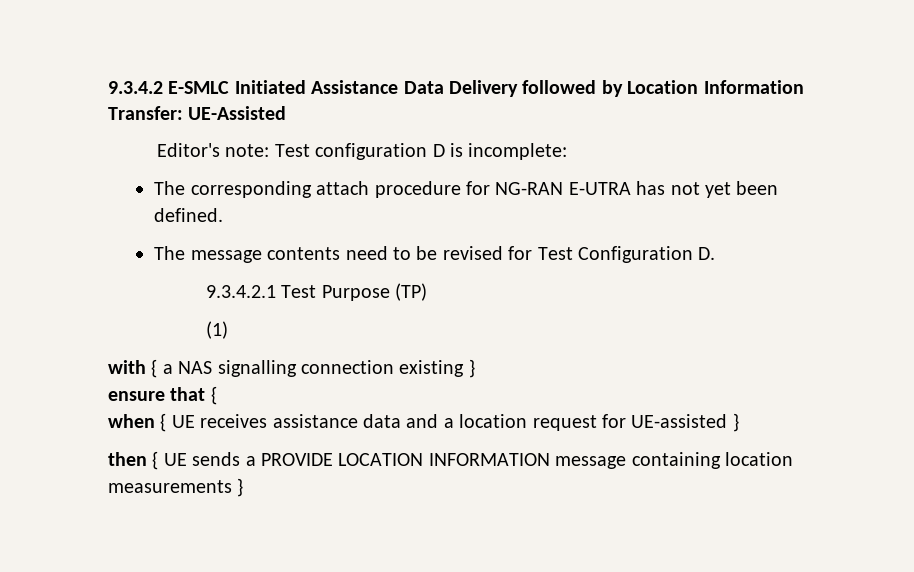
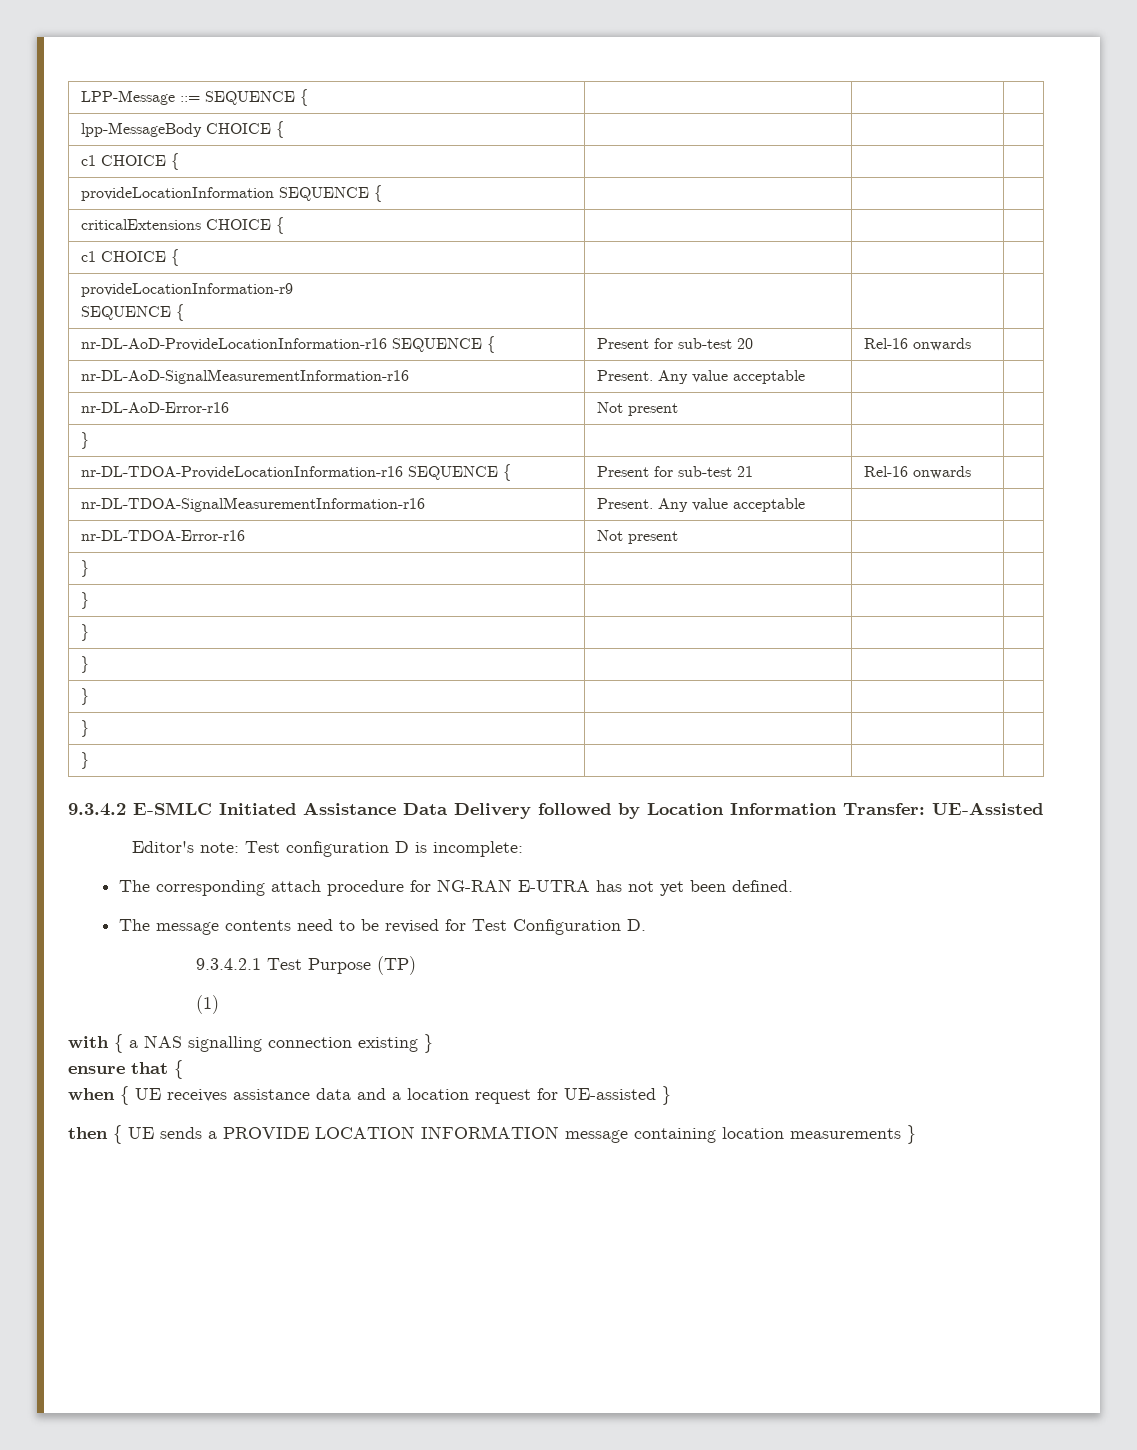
+ LPP-Message ::= SEQUENCE { | | |
+ lpp-MessageBody CHOICE { | | |
+ c1 CHOICE { | | |
+ provideLocationInformation SEQUENCE { | | |
+ criticalExtensions CHOICE { | | |
+ c1 CHOICE { | | |
+ provideLocationInformation-r9
+ SEQUENCE { | | |
+ nr-DL-AoD-ProvideLocationInformation-r16 SEQUENCE { | Present for sub-test 20 | Rel-16 onwards |
+ nr-DL-AoD-SignalMeasurementInformation-r16 | Present. Any value acceptable | |
+ nr-DL-AoD-Error-r16 | Not present | |
+ } | | |
+ nr-DL-TDOA-ProvideLocationInformation-r16 SEQUENCE { | Present for sub-test 21 | Rel-16 onwards |
+ nr-DL-TDOA-SignalMeasurementInformation-r16 | Present. Any value acceptable | |
+ nr-DL-TDOA-Error-r16 | Not present | |
+ } | | |
+ } | | |
+ } | | |
+ } | | |
+ } | | |
+ } | | |
+ } | | |

